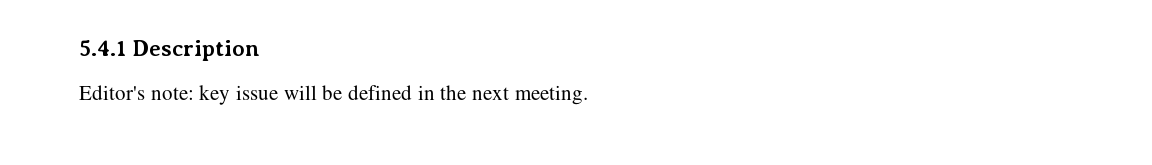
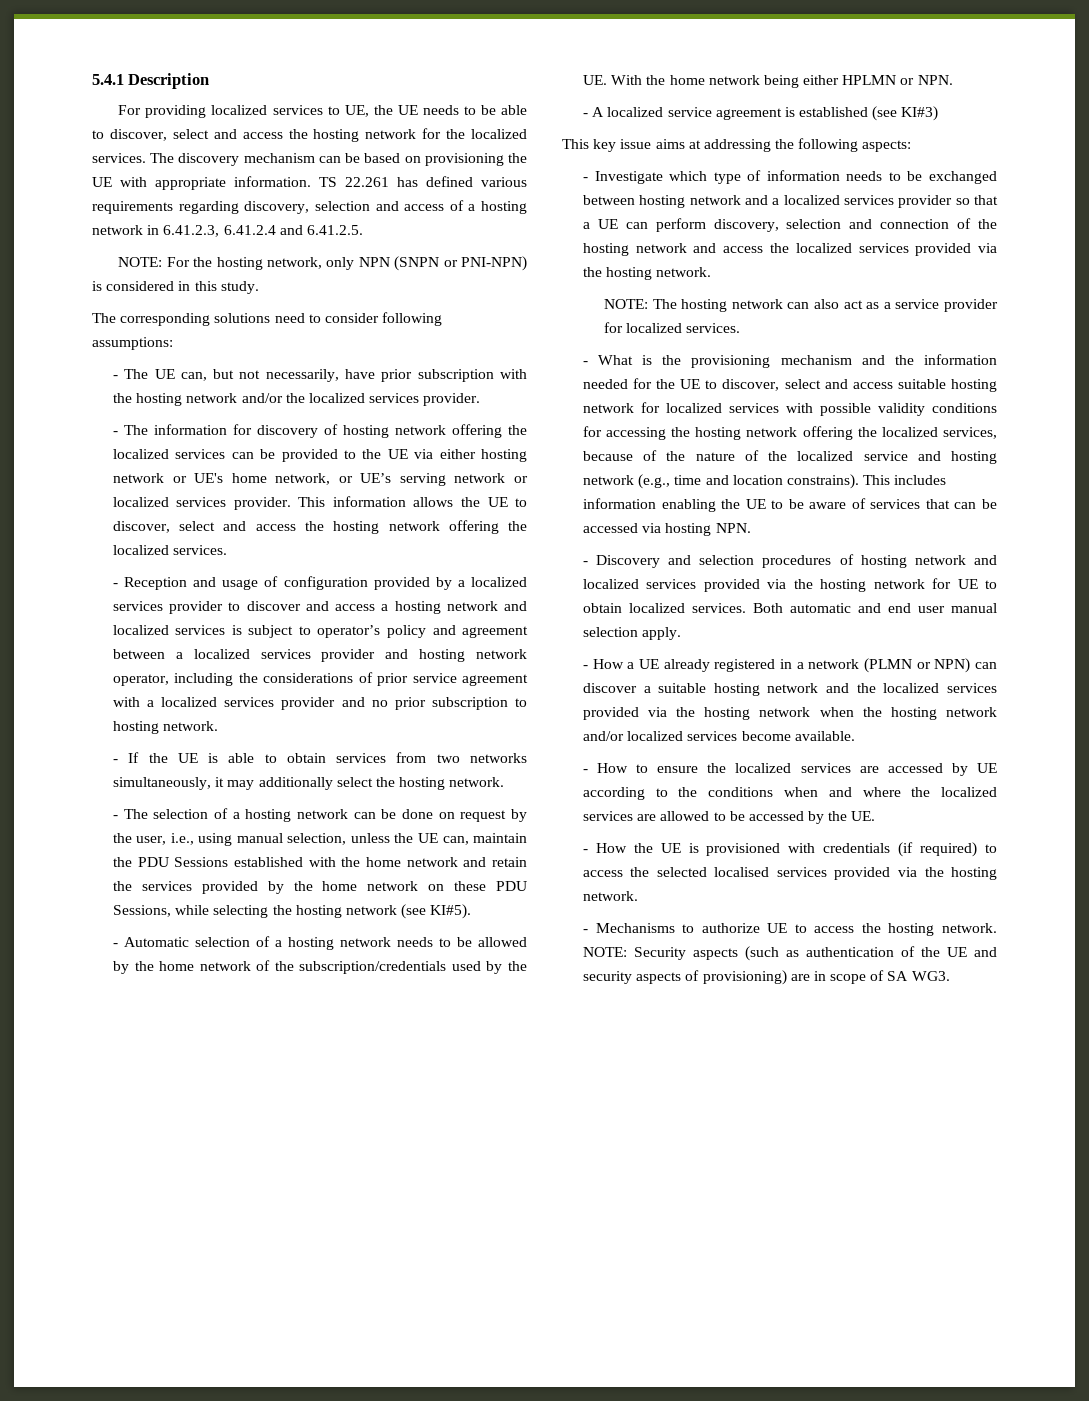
- Editor's note: key issue will be defined in the next meeting.
+ For providing localized services to UE, the UE needs to be able to discover, select and access the hosting network for the localized services. The discovery mechanism can be based on provisioning the UE with appropriate information. TS 22.261 has defined various requirements regarding discovery, selection and access of a hosting network in 6.41.2.3, 6.41.2.4 and 6.41.2.5.
+ NOTE: For the hosting network, only NPN (SNPN or PNI-NPN) is considered in this study.
+ The corresponding solutions need to consider following assumptions:
+ - The UE can, but not necessarily, have prior subscription with the hosting network and/or the localized services provider.
+ - The information for discovery of hosting network offering the localized services can be provided to the UE via either hosting network or UE's home network, or UE’s serving network or localized services provider. This information allows the UE to discover, select and access the hosting network offering the localized services.
+ - Reception and usage of configuration provided by a localized services provider to discover and access a hosting network and localized services is subject to operator’s policy and agreement between a localized services provider and hosting network operator, including the considerations of prior service agreement with a localized services provider and no prior subscription to hosting network.
+ - If the UE is able to obtain services from two networks simultaneously, it may additionally select the hosting network.
+ - The selection of a hosting network can be done on request by the user, i.e., using manual selection, unless the UE can, maintain the PDU Sessions established with the home network and retain the services provided by the home network on these PDU Sessions, while selecting the hosting network (see KI#5).
+ - Automatic selection of a hosting network needs to be allowed by the home network of the subscription/credentials used by the UE. With the home network being either HPLMN or NPN.
+ - A localized service agreement is established (see KI#3)
+ This key issue aims at addressing the following aspects:
+ - Investigate which type of information needs to be exchanged between hosting network and a localized services provider so that a UE can perform discovery, selection and connection of the hosting network and access the localized services provided via the hosting network.
+ NOTE: The hosting network can also act as a service provider for localized services.
+ - What is the provisioning mechanism and the information needed for the UE to discover, select and access suitable hosting network for localized services with possible validity conditions for accessing the hosting network offering the localized services, because of the nature of the localized service and hosting network (e.g., time and location constrains). This includes information enabling the UE to be aware of services that can be accessed via hosting NPN.
+ - Discovery and selection procedures of hosting network and localized services provided via the hosting network for UE to obtain localized services. Both automatic and end user manual selection apply.
+ - How a UE already registered in a network (PLMN or NPN) can discover a suitable hosting network and the localized services provided via the hosting network when the hosting network and/or localized services become available.
+ - How to ensure the localized services are accessed by UE according to the conditions when and where the localized services are allowed to be accessed by the UE.
+ - How the UE is provisioned with credentials (if required) to access the selected localised services provided via the hosting network.
+ - Mechanisms to authorize UE to access the hosting network. NOTE: Security aspects (such as authentication of the UE and security aspects of provisioning) are in scope of SA WG3.

